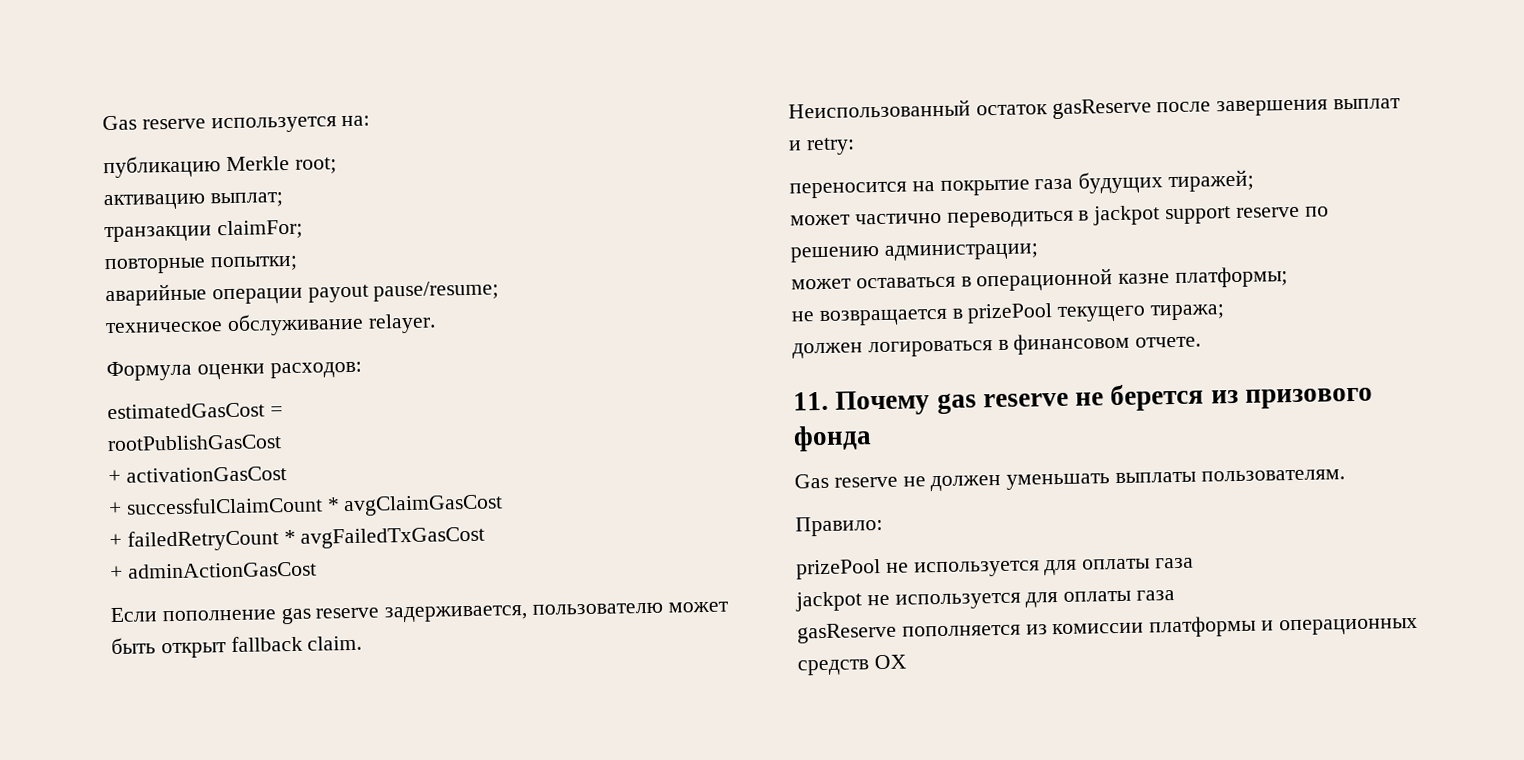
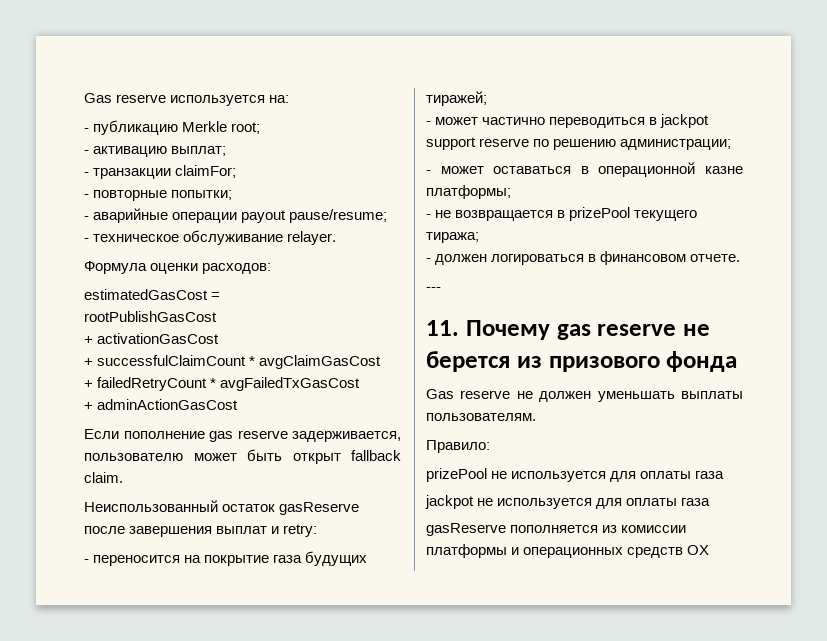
- публикацию Merkle root;
+ - публикацию Merkle root;
- активацию выплат;
+ - активацию выплат;
- транзакции claimFor;
+ - транзакции claimFor;
- повторные попытки;
+ - повторные попытки;
- аварийные операции payout pause/resume;
+ - аварийные операции payout pause/resume;
- техническое обслуживание relayer.
+ - техническое обслуживание relayer.
- переносится на покрытие газа будущих тиражей;
+ - переносится на покрытие газа будущих тиражей;
- может частично переводиться в jackpot support reserve по решению администрации;
+ - может частично переводиться в jackpot support reserve по решению администрации;
- может оставаться в операционной казне платформы;
+ - может оставаться в операционной казне платформы;
- не возвращается в prizePool текущего тиража;
+ - не возвращается в prizePool текущего тиража;
- должен логироваться в финансовом отчете.
+ - должен логироваться в финансовом отчете.
+ ---

